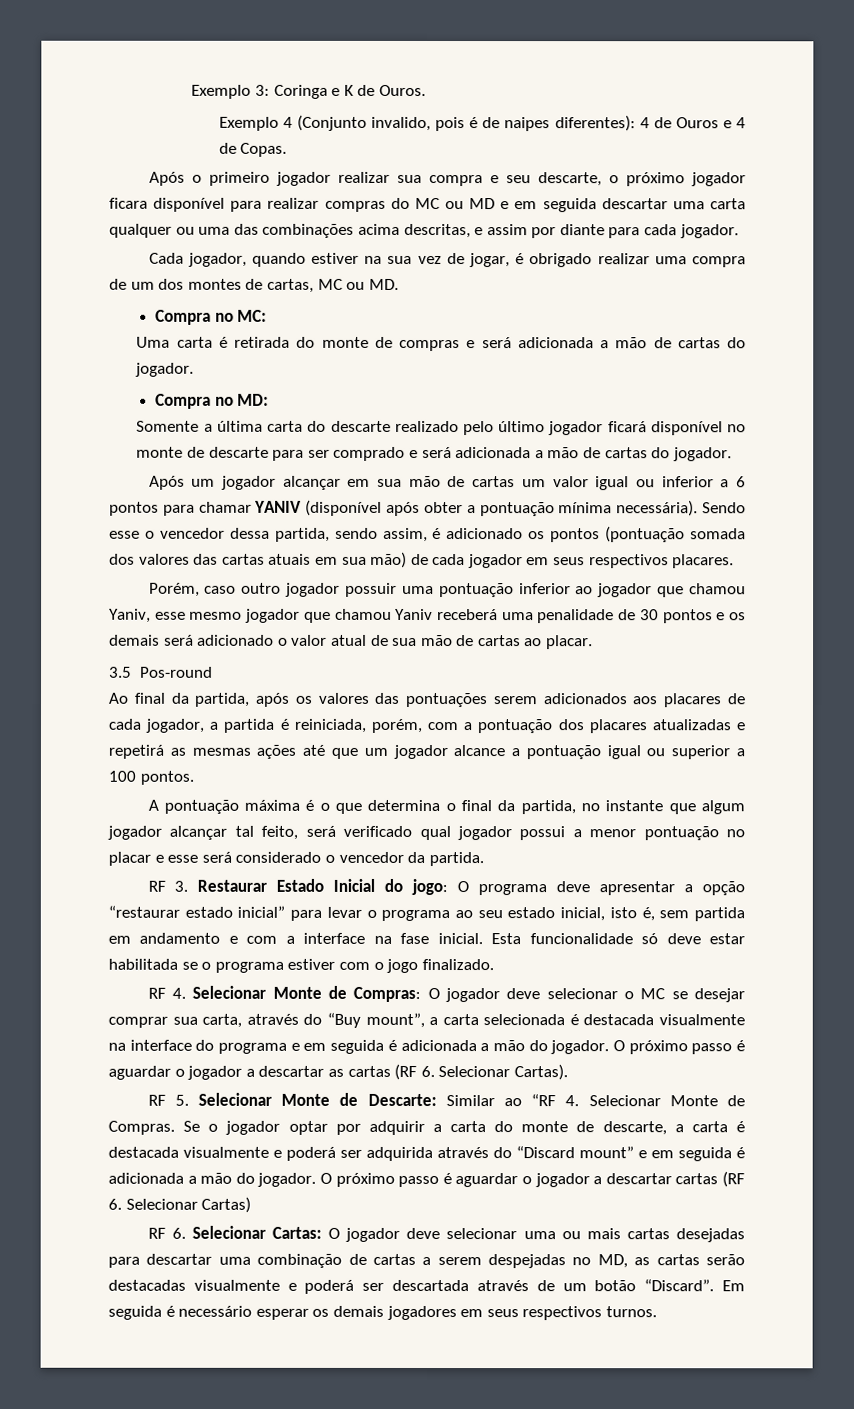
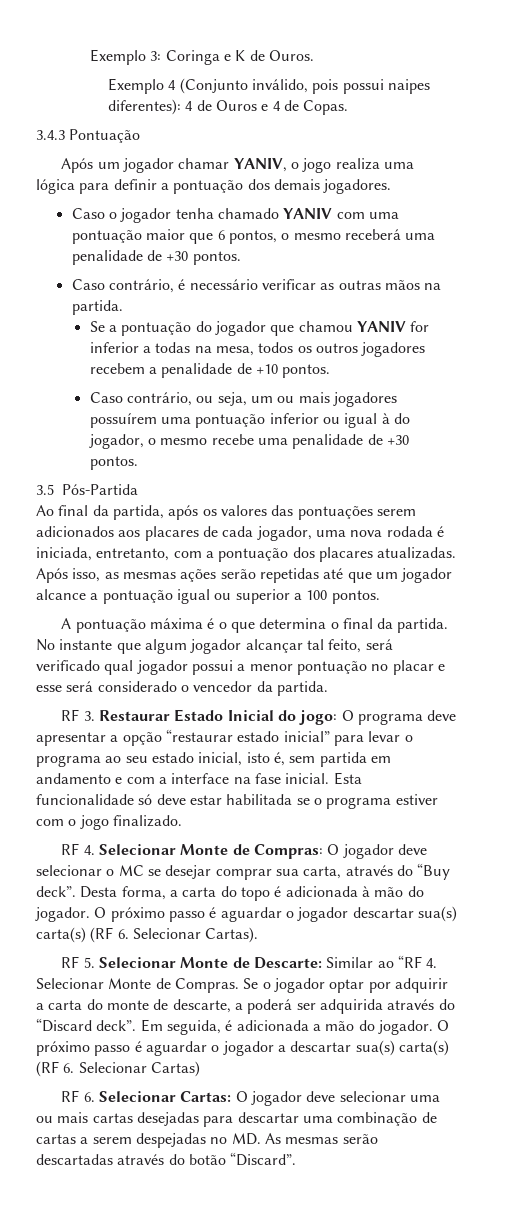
- Exemplo 4 (Conjunto invalido, pois é de naipes diferentes): 4 de Ouros e 4 de Copas.
+ Exemplo 4 (Conjunto inválido, pois possui naipes diferentes): 4 de Ouros e 4 de Copas.
- Após o primeiro jogador realizar sua compra e seu descarte, o próximo jogador ficara disponível para realizar compras do MC ou MD e em seguida descartar uma carta qualquer ou uma das combinações acima descritas, e assim por diante para cada jogador.
- Cada jogador, quando estiver na sua vez de jogar, é obrigado realizar uma compra de um dos montes de cartas, MC ou MD.
- Compra no MC:
- Uma carta é retirada do monte de compras e será adicionada a mão de cartas do jogador.
- Compra no MD:
- Somente a última carta do descarte realizado pelo último jogador ficará disponível no monte de descarte para ser comprado e será adicionada a mão de cartas do jogador.
- Após um jogador alcançar em sua mão de cartas um valor igual ou inferior a 6 pontos para chamar YANIV (disponível após obter a pontuação mínima necessária). Sendo esse o vencedor dessa partida, sendo assim, é adicionado os pontos (pontuação somada dos valores das cartas atuais em sua mão) de cada jogador em seus respectivos placares.
- Porém, caso outro jogador possuir uma pontuação inferior ao jogador que chamou Yaniv, esse mesmo jogador que chamou Yaniv receberá uma penalidade de 30 pontos e os demais será adicionado o valor atual de sua mão de cartas ao placar.
+ 3.4.3 Pontuação
+ Após um jogador chamar YANIV, o jogo realiza uma lógica para definir a pontuação dos demais jogadores.
+ Caso o jogador tenha chamado YANIV com uma pontuação maior que 6 pontos, o mesmo receberá uma penalidade de +30 pontos.
+ Caso contrário, é necessário verificar as outras mãos na partida.
+ Se a pontuação do jogador que chamou YANIV for inferior a todas na mesa, todos os outros jogadores recebem a penalidade de +10 pontos.
+ Caso contrário, ou seja, um ou mais jogadores possuírem uma pontuação inferior ou igual à do jogador, o mesmo recebe uma penalidade de +30 pontos.
- 3.5 Pos-round
+ 3.5 Pós-Partida
- Ao final da partida, após os valores das pontuações serem adicionados aos placares de cada jogador, a partida é reiniciada, porém, com a pontuação dos placares atualizadas e repetirá as mesmas ações até que um jogador alcance a pontuação igual ou superior a 100 pontos.
+ Ao final da partida, após os valores das pontuações serem adicionados aos placares de cada jogador, uma nova rodada é iniciada, entretanto, com a pontuação dos placares atualizadas. Após isso, as mesmas ações serão repetidas até que um jogador alcance a pontuação igual ou superior a 100 pontos.
- A pontuação máxima é o que determina o final da partida, no instante que algum jogador alcançar tal feito, será verificado qual jogador possui a menor pontuação no placar e esse será considerado o vencedor da partida.
+ A pontuação máxima é o que determina o final da partida. No instante que algum jogador alcançar tal feito, será verificado qual jogador possui a menor pontuação no placar e esse será considerado o vencedor da partida.
- RF 4. Selecionar Monte de Compras: O jogador deve selecionar o MC se desejar comprar sua carta, através do “Buy mount”, a carta selecionada é destacada visualmente na interface do programa e em seguida é adicionada a mão do jogador.
+ RF 4. Selecionar Monte de Compras: O jogador deve selecionar o MC se desejar comprar sua carta, através do “Buy deck”. Desta forma, a carta do topo é adicionada à mão do jogador.
- O próximo passo é aguardar o jogador a descartar as cartas (RF 6. Selecionar Cartas).
+ O próximo passo é aguardar o jogador descartar sua(s) carta(s) (RF 6. Selecionar Cartas).
- Se o jogador optar por adquirir a carta do monte de descarte, a carta é destacada visualmente e poderá ser adquirida através do “Discard mount” e em seguida é adicionada a mão do jogador.
+ Se o jogador optar por adquirir a carta do monte de descarte, a poderá ser adquirida através do “Discard deck”. Em seguida, é adicionada a mão do jogador.
- O próximo passo é aguardar o jogador a descartar cartas (RF 6. Selecionar Cartas)
+ O próximo passo é aguardar o jogador a descartar sua(s) carta(s) (RF 6. Selecionar Cartas)
- RF 6. Selecionar Cartas: O jogador deve selecionar uma ou mais cartas desejadas para descartar uma combinação de cartas a serem despejadas no MD, as cartas serão destacadas visualmente e poderá ser descartada através de um botão “Discard”. Em seguida é necessário esperar os demais jogadores em seus respectivos turnos.
+ RF 6. Selecionar Cartas: O jogador deve selecionar uma ou mais cartas desejadas para descartar uma combinação de cartas a serem despejadas no MD. As mesmas serão descartadas através do botão “Discard”.

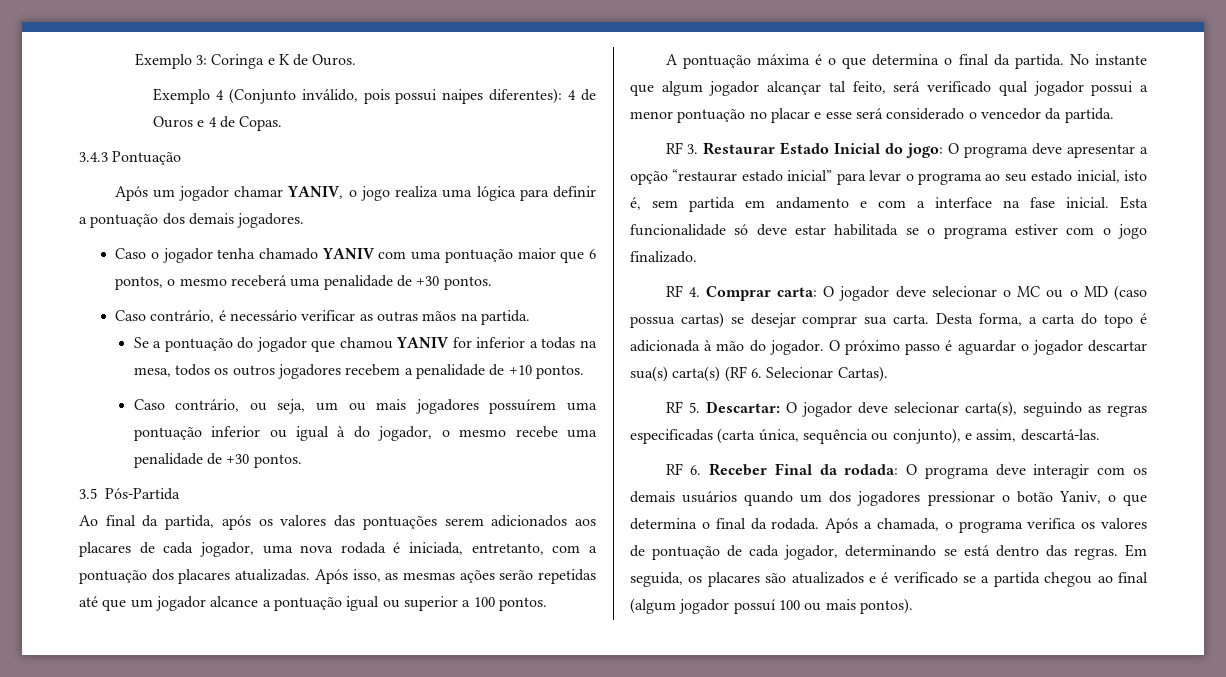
- RF 4. Selecionar Monte de Compras: O jogador deve selecionar o MC se desejar comprar sua carta, através do “Buy deck”.
+ RF 4. Comprar carta: O jogador deve selecionar o MC ou o MD (caso possua cartas) se desejar comprar sua carta.
- RF 5. Selecionar Monte de Descarte: Similar ao “RF 4. Selecionar Monte de Compras. Se o jogador optar por adquirir a carta do monte de descarte, a poderá ser adquirida através do “Discard deck”. Em seguida, é adicionada a mão do jogador. O próximo passo é aguardar o jogador a descartar sua(s) carta(s) (RF 6. Selecionar Cartas)
- RF 6. Selecionar Cartas: O jogador deve selecionar uma ou mais cartas desejadas para descartar uma combinação de cartas a serem despejadas no MD. As mesmas serão descartadas através do botão “Discard”.
+ RF 5. Descartar: O jogador deve selecionar carta(s), seguindo as regras especificadas (carta única, sequência ou conjunto), e assim, descartá-las.
+ RF 6. Receber Final da rodada: O programa deve interagir com os demais usuários quando um dos jogadores pressionar o botão Yaniv, o que determina o final da rodada. Após a chamada, o programa verifica os valores de pontuação de cada jogador, determinando se está dentro das regras. Em seguida, os placares são atualizados e é verificado se a partida chegou ao final (algum jogador possuí 100 ou mais pontos).

